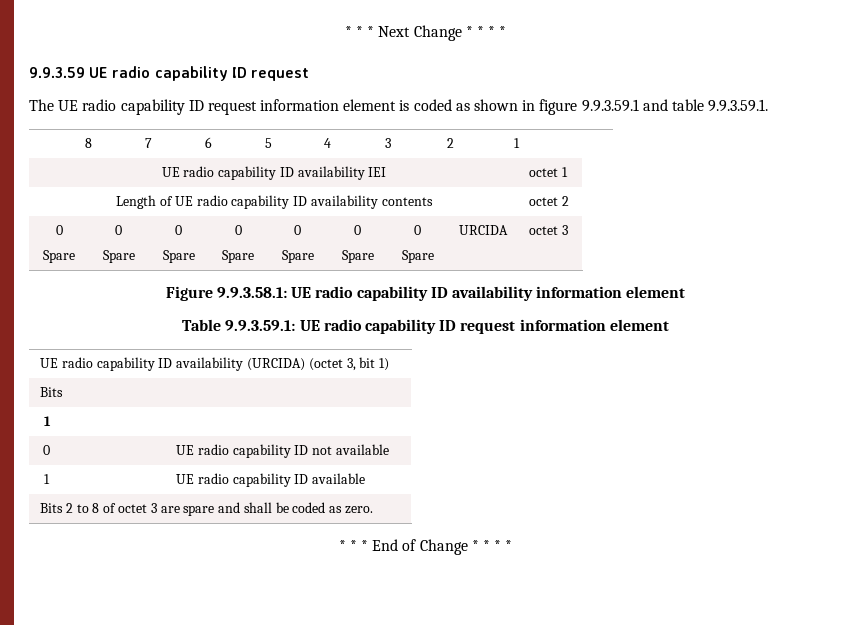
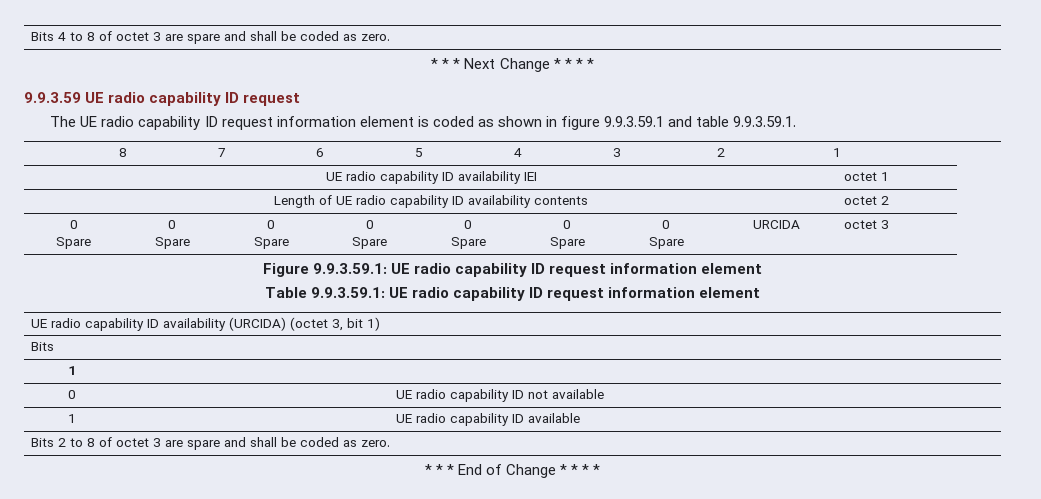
+ Bits 4 to 8 of octet 3 are spare and shall be coded as zero.
- Figure 9.9.3.58.1: UE radio capability ID availability information element
+ Figure 9.9.3.59.1: UE radio capability ID request information element

